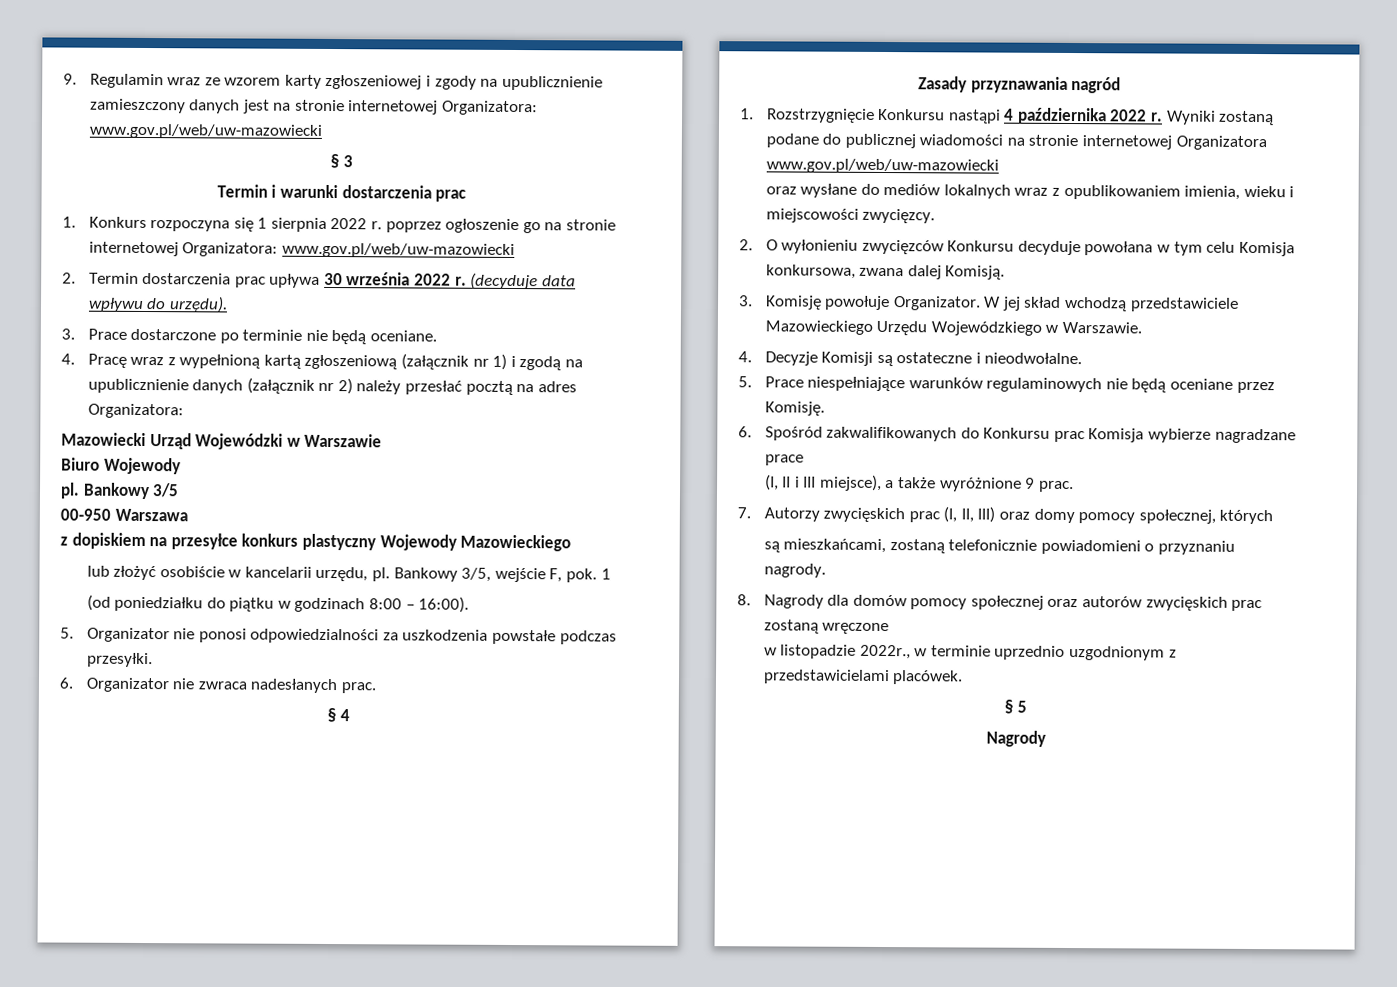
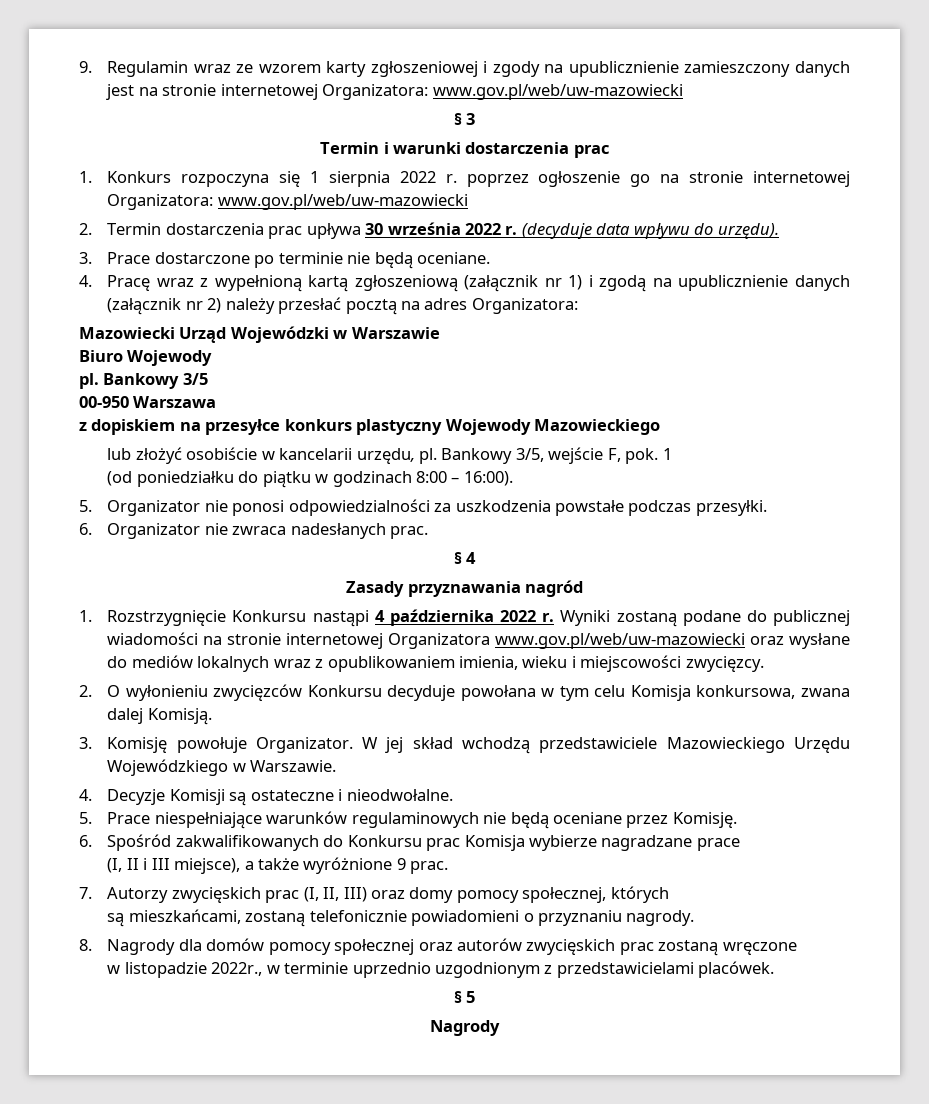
- Wyniki zostaną podane do publicznej wiadomości na stronie internetowej Organizatora www.gov.pl/web/uw-mazowiecki
- oraz wysłane do mediów lokalnych wraz z opublikowaniem imienia, wieku i miejscowości zwycięzcy.
+ Wyniki zostaną podane do publicznej wiadomości na stronie internetowej Organizatora www.gov.pl/web/uw-mazowiecki oraz wysłane do mediów lokalnych wraz z opublikowaniem imienia, wieku i miejscowości zwycięzcy.

